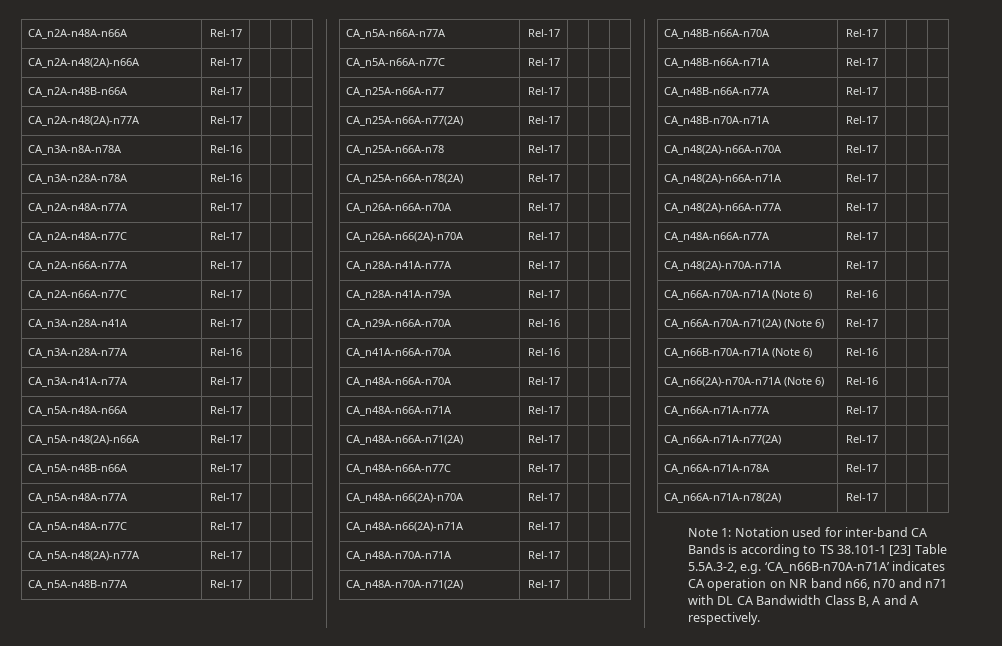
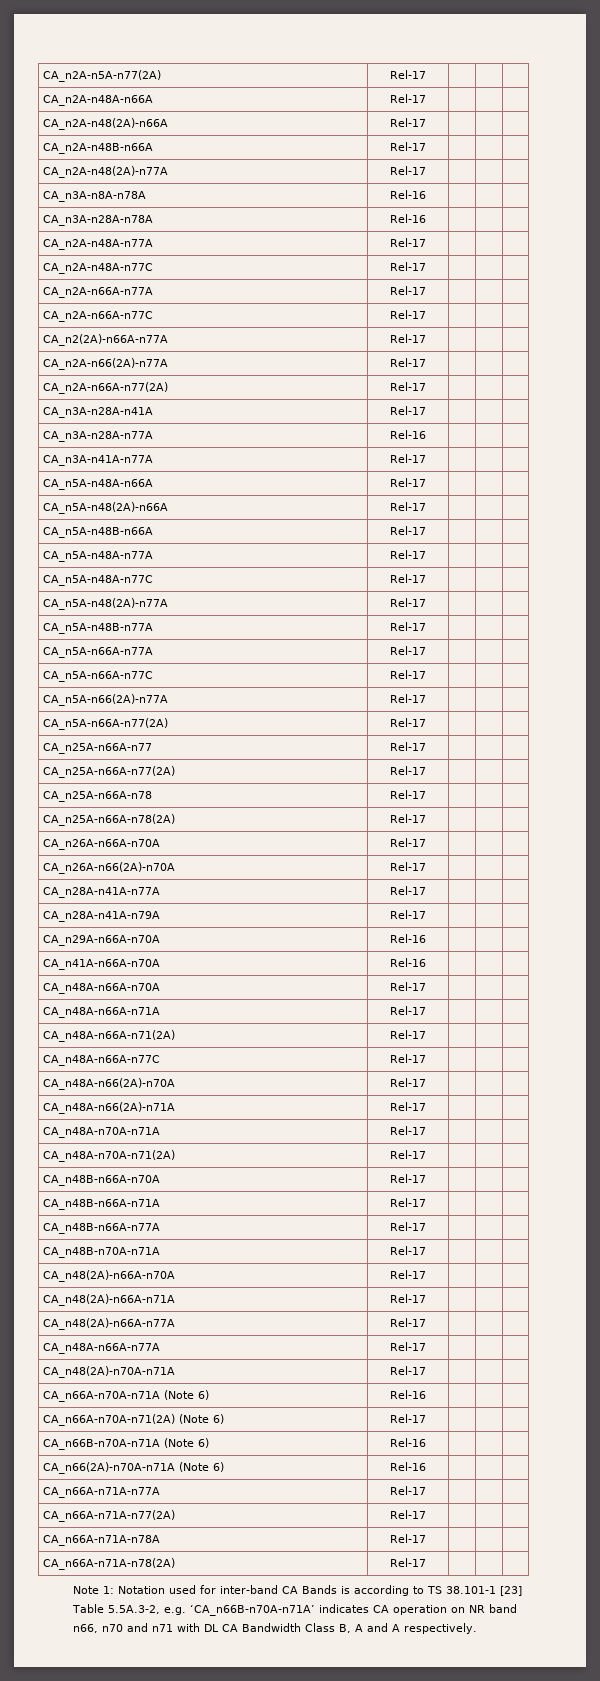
+ CA_n2A-n5A-n77(2A) | Rel-17 | | |
+ CA_n2(2A)-n66A-n77A | Rel-17 | | |
+ CA_n2A-n66(2A)-n77A | Rel-17 | | |
+ CA_n2A-n66A-n77(2A) | Rel-17 | | |
+ CA_n5A-n66(2A)-n77A | Rel-17 | | |
+ CA_n5A-n66A-n77(2A) | Rel-17 | | |

